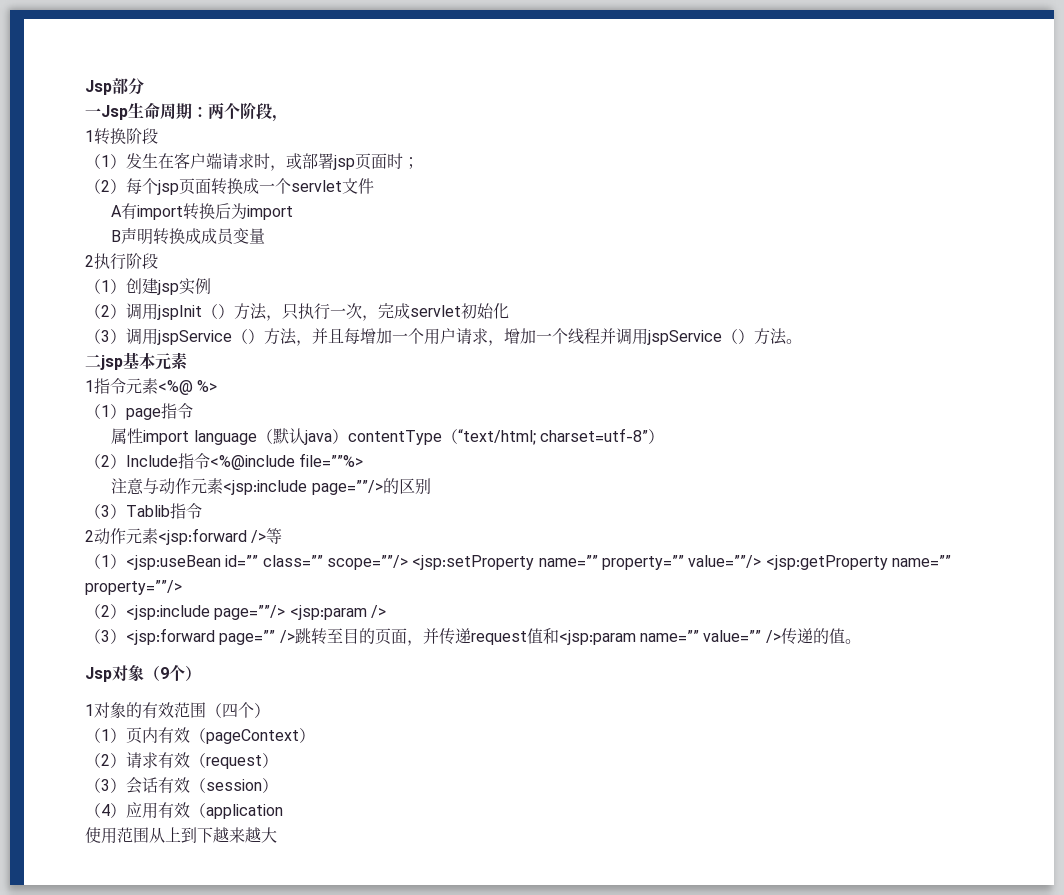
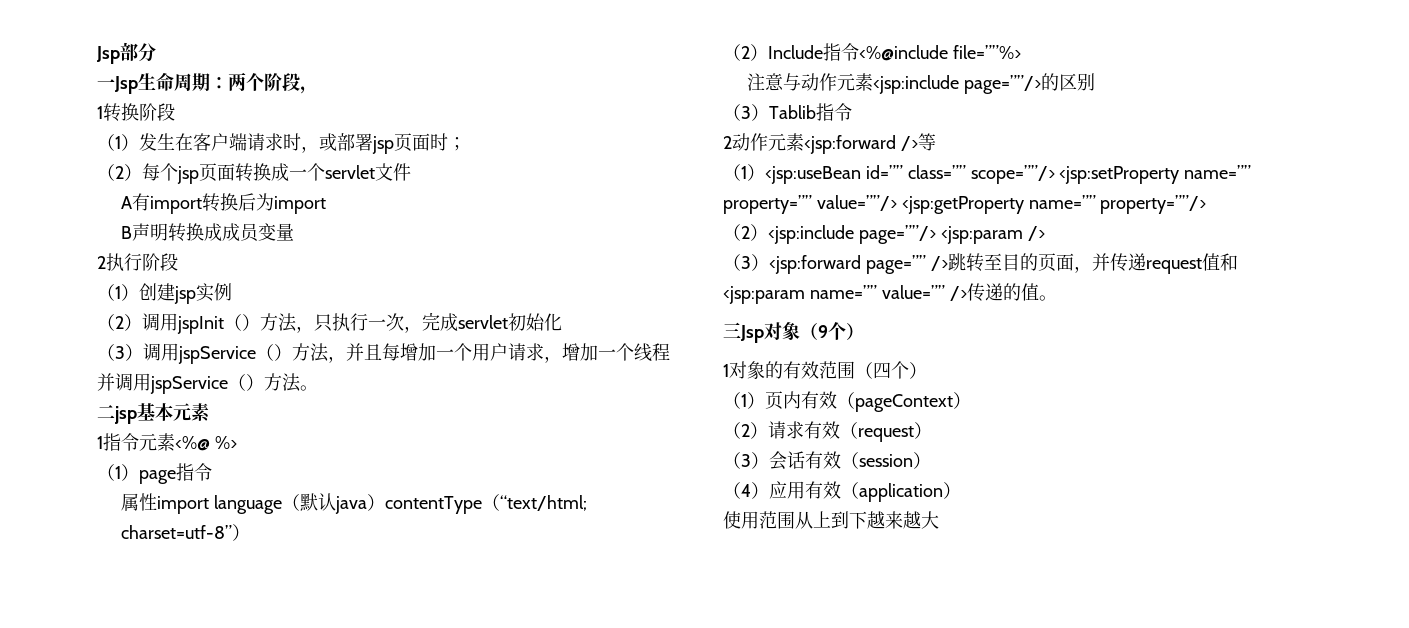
- Jsp对象（9个）
+ 三Jsp对象（9个）
- （4）应用有效（application
+ （4）应用有效（application）

